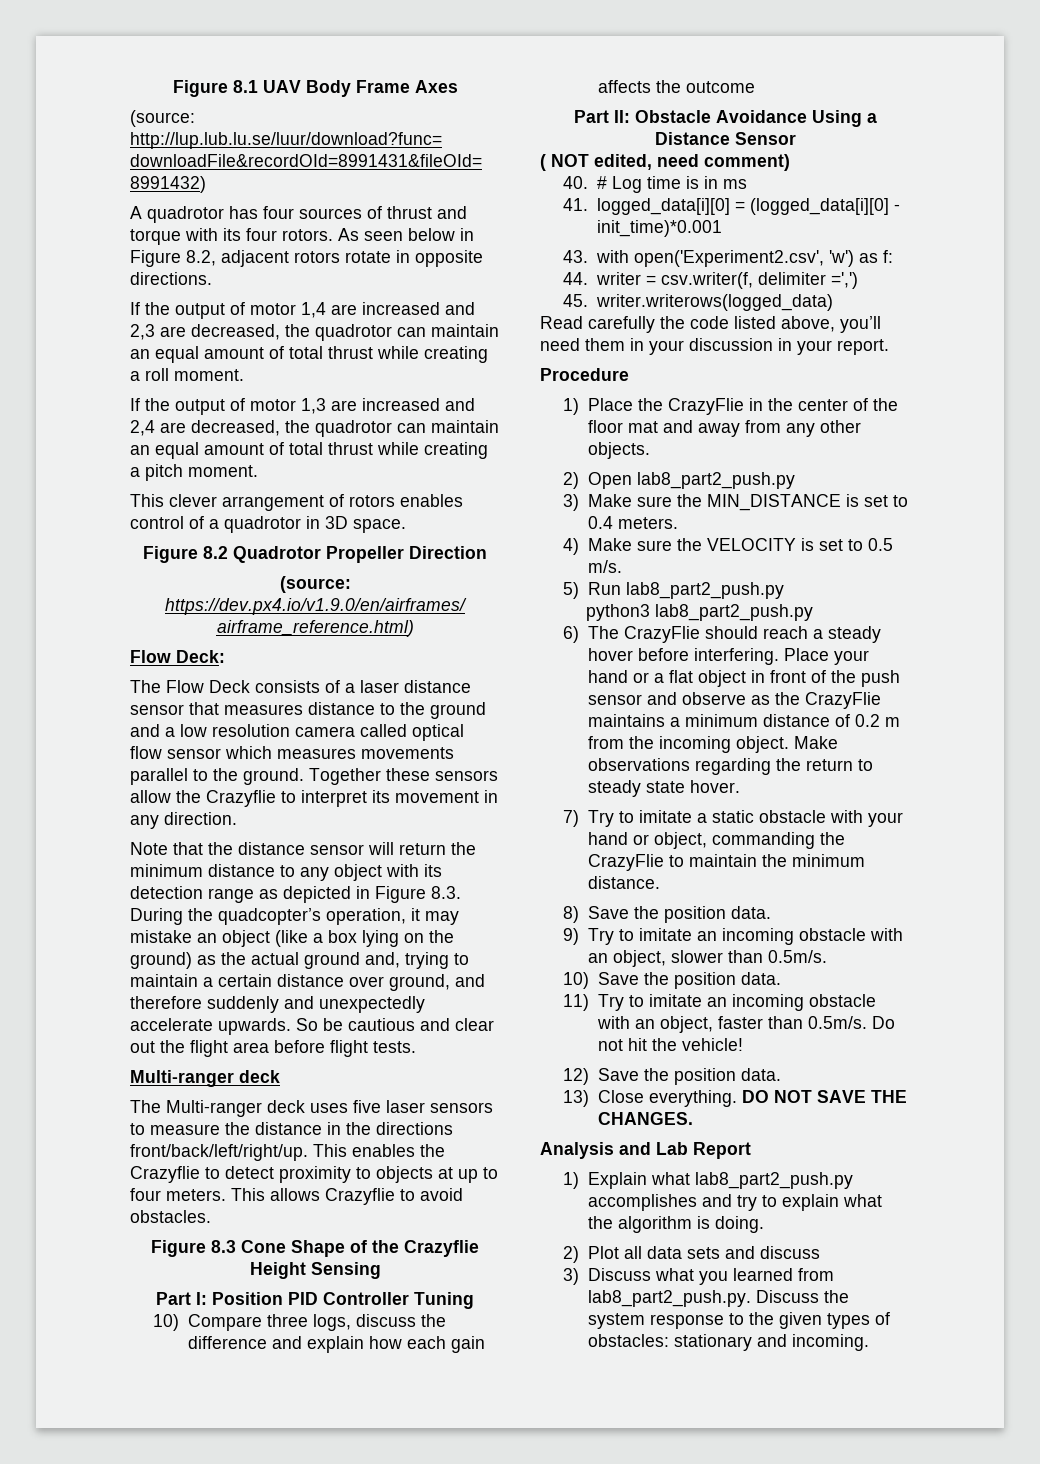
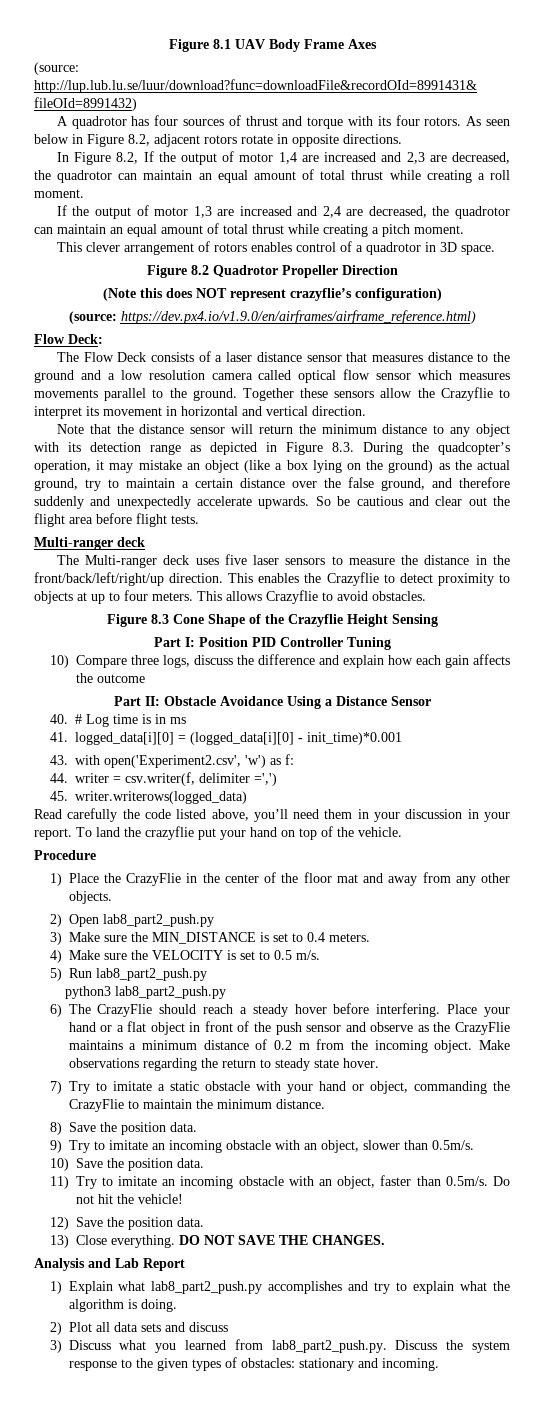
- If the output of motor 1,4 are increased and 2,3 are decreased, the quadrotor can maintain an equal amount of total thrust while creating a roll moment.
+ In Figure 8.2, If the output of motor 1,4 are increased and 2,3 are decreased, the quadrotor can maintain an equal amount of total thrust while creating a roll moment.
+ (Note this does NOT represent crazyflie’s configuration)
- Together these sensors allow the Crazyflie to interpret its movement in any direction.
+ Together these sensors allow the Crazyflie to interpret its movement in horizontal and vertical direction.
- Note that the distance sensor will return the minimum distance to any object with its detection range as depicted in Figure 8.3. During the quadcopter’s operation, it may mistake an object (like a box lying on the ground) as the actual ground and, trying to maintain a certain distance over ground, and therefore suddenly and unexpectedly accelerate upwards.
+ Note that the distance sensor will return the minimum distance to any object with its detection range as depicted in Figure 8.3. During the quadcopter’s operation, it may mistake an object (like a box lying on the ground) as the actual ground, try to maintain a certain distance over the false ground, and therefore suddenly and unexpectedly accelerate upwards.
- The Multi-ranger deck uses five laser sensors to measure the distance in the directions front/back/left/right/up.
+ The Multi-ranger deck uses five laser sensors to measure the distance in the front/back/left/right/up direction.
- ( NOT edited, need comment)
+ To land the crazyflie put your hand on top of the vehicle.

